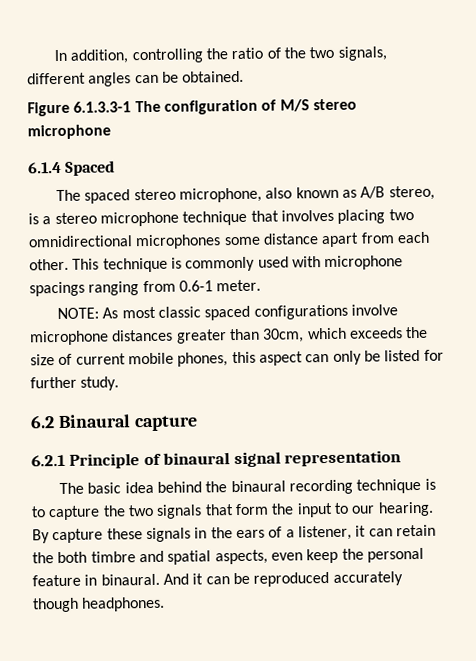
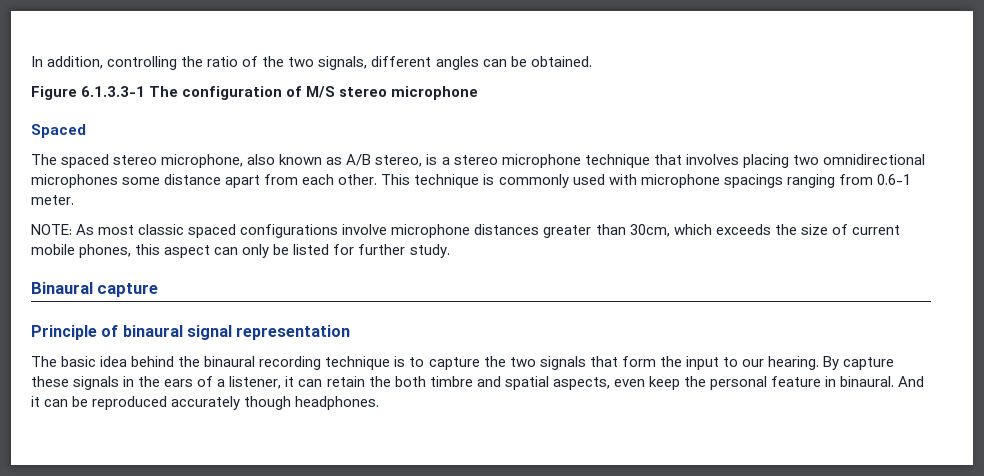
- 6.1.4 Spaced
+ Spaced
- 6.2 Binaural capture
+ Binaural capture
- 6.2.1 Principle of binaural signal representation
+ Principle of binaural signal representation

